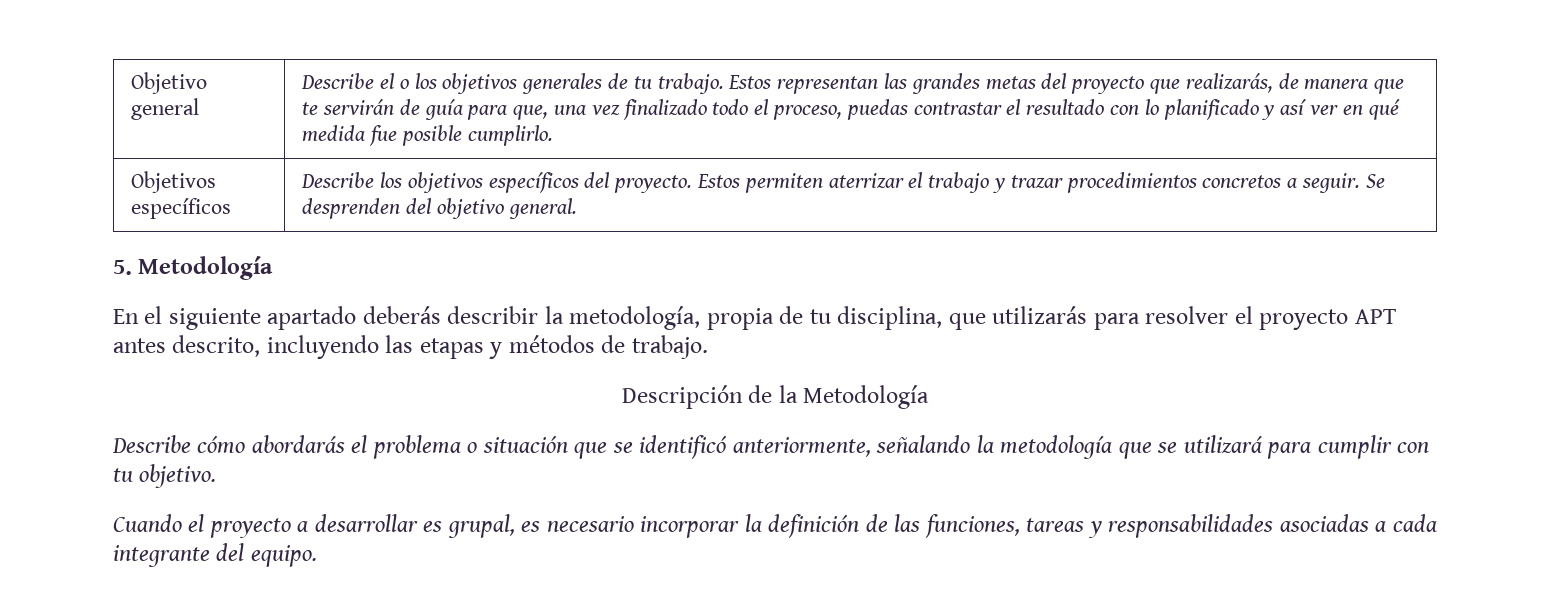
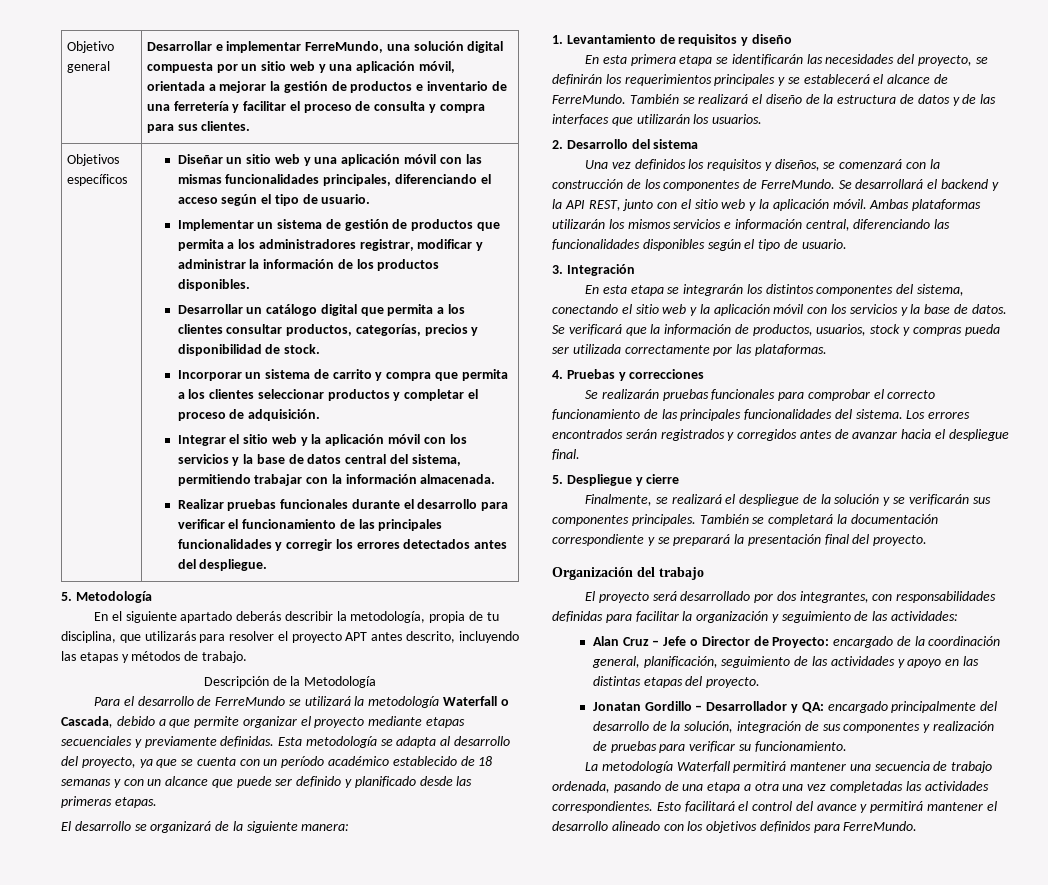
- Describe el o los objetivos generales de tu trabajo. Estos representan las grandes metas del proyecto que realizarás, de manera que te servirán de guía para que, una vez finalizado todo el proceso, puedas contrastar el resultado con lo planificado y así ver en qué medida fue posible cumplirlo.
- Objetivos específicos | Describe los objetivos específicos del proyecto. Estos permiten aterrizar el trabajo y trazar procedimientos concretos a seguir. Se desprenden del objetivo general.
+ Desarrollar e implementar FerreMundo, una solución digital compuesta por un sitio web y una aplicación móvil, orientada a mejorar la gestión de productos e inventario de una ferretería y facilitar el proceso de consulta y compra para sus clientes.
+ Objetivos específicos | Diseñar un sitio web y una aplicación móvil con las mismas funcionalidades principales, diferenciando el acceso según el tipo de usuario.
+ Implementar un sistema de gestión de productos que permita a los administradores registrar, modificar y administrar la información de los productos disponibles.
+ Desarrollar un catálogo digital que permita a los clientes consultar productos, categorías, precios y disponibilidad de stock.
+ Incorporar un sistema de carrito y compra que permita a los clientes seleccionar productos y completar el proceso de adquisición.
+ Integrar el sitio web y la aplicación móvil con los servicios y la base de datos central del sistema, permitiendo trabajar con la información almacenada.
+ Realizar pruebas funcionales durante el desarrollo para verificar el funcionamiento de las principales funcionalidades y corregir los errores detectados antes del despliegue.
- Describe cómo abordarás el problema o situación que se identificó anteriormente, señalando la metodología que se utilizará para cumplir con tu objetivo.
- Cuando el proyecto a desarrollar es grupal, es necesario incorporar la definición de las funciones, tareas y responsabilidades asociadas a cada integrante del equipo.
+ Para el desarrollo de FerreMundo se utilizará la metodología Waterfall o Cascada, debido a que permite organizar el proyecto mediante etapas secuenciales y previamente definidas. Esta metodología se adapta al desarrollo del proyecto, ya que se cuenta con un período académico establecido de 18 semanas y con un alcance que puede ser definido y planificado desde las primeras etapas.
+ El desarrollo se organizará de la siguiente manera:
+ 1. Levantamiento de requisitos y diseño
+ En esta primera etapa se identificarán las necesidades del proyecto, se definirán los requerimientos principales y se establecerá el alcance de FerreMundo. También se realizará el diseño de la estructura de datos y de las interfaces que utilizarán los usuarios.
+ 2. Desarrollo del sistema
+ Una vez definidos los requisitos y diseños, se comenzará con la construcción de los componentes de FerreMundo. Se desarrollará el backend y la API REST, junto con el sitio web y la aplicación móvil. Ambas plataformas utilizarán los mismos servicios e información central, diferenciando las funcionalidades disponibles según el tipo de usuario.
+ 3. Integración
+ En esta etapa se integrarán los distintos componentes del sistema, conectando el sitio web y la aplicación móvil con los servicios y la base de datos. Se verificará que la información de productos, usuarios, stock y compras pueda ser utilizada correctamente por las plataformas.
+ 4. Pruebas y correcciones
+ Se realizarán pruebas funcionales para comprobar el correcto funcionamiento de las principales funcionalidades del sistema. Los errores encontrados serán registrados y corregidos antes de avanzar hacia el despliegue final.
+ 5. Despliegue y cierre
+ Finalmente, se realizará el despliegue de la solución y se verificarán sus componentes principales. También se completará la documentación correspondiente y se preparará la presentación final del proyecto.
+ Organización del trabajo
+ El proyecto será desarrollado por dos integrantes, con responsabilidades definidas para facilitar la organización y seguimiento de las actividades:
+ Alan Cruz – Jefe o Director de Proyecto: encargado de la coordinación general, planificación, seguimiento de las actividades y apoyo en las distintas etapas del proyecto.
+ Jonatan Gordillo – Desarrollador y QA: encargado principalmente del desarrollo de la solución, integración de sus componentes y realización de pruebas para verificar su funcionamiento.
+ La metodología Waterfall permitirá mantener una secuencia de trabajo ordenada, pasando de una etapa a otra una vez completadas las actividades correspondientes. Esto facilitará el control del avance y permitirá mantener el desarrollo alineado con los objetivos definidos para FerreMundo.

